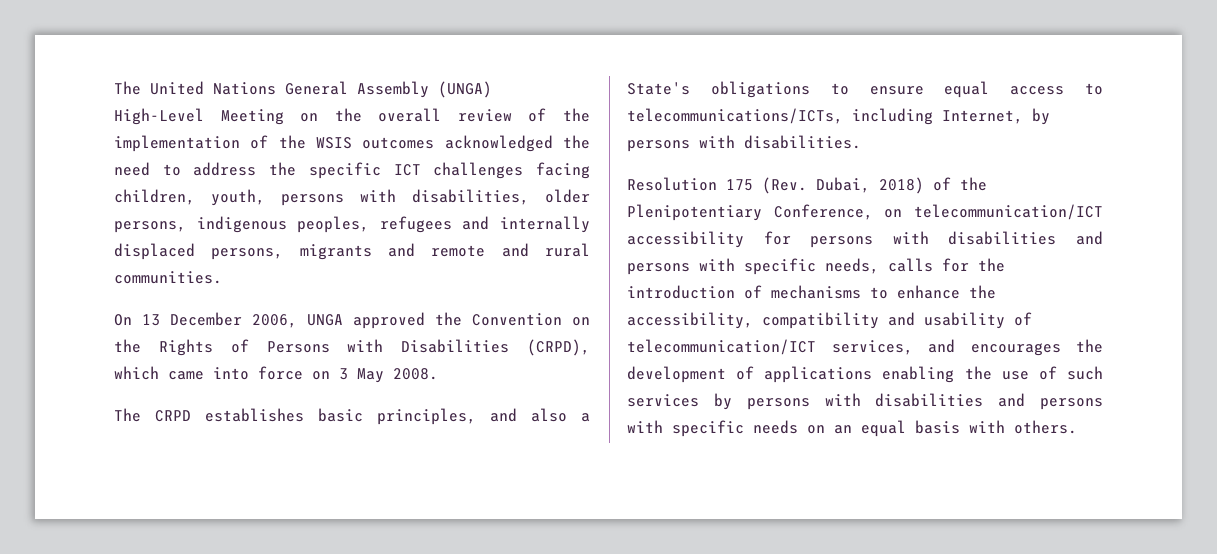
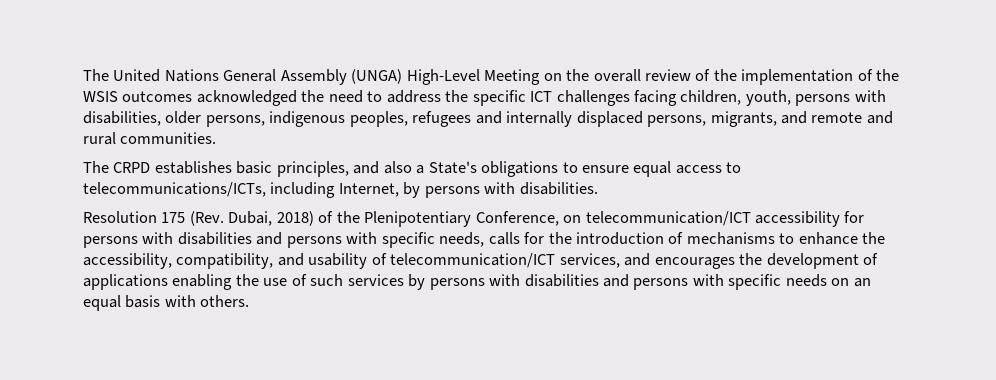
- The United Nations General Assembly (UNGA) High-Level Meeting on the overall review of the implementation of the WSIS outcomes acknowledged the need to address the specific ICT challenges facing children, youth, persons with disabilities, older persons, indigenous peoples, refugees and internally displaced persons, migrants and remote and rural communities.
+ The United Nations General Assembly (UNGA) High-Level Meeting on the overall review of the implementation of the WSIS outcomes acknowledged the need to address the specific ICT challenges facing children, youth, persons with disabilities, older persons, indigenous peoples, refugees and internally displaced persons, migrants, and remote and rural communities.
- On 13 December 2006, UNGA approved the Convention on the Rights of Persons with Disabilities (CRPD), which came into force on 3 May 2008.
- Resolution 175 (Rev. Dubai, 2018) of the Plenipotentiary Conference, on telecommunication/ICT accessibility for persons with disabilities and persons with specific needs, calls for the introduction of mechanisms to enhance the accessibility, compatibility and usability of telecommunication/ICT services, and encourages the development of applications enabling the use of such services by persons with disabilities and persons with specific needs on an equal basis with others.
+ Resolution 175 (Rev. Dubai, 2018) of the Plenipotentiary Conference, on telecommunication/ICT accessibility for persons with disabilities and persons with specific needs, calls for the introduction of mechanisms to enhance the accessibility, compatibility, and usability of telecommunication/ICT services, and encourages the development of applications enabling the use of such services by persons with disabilities and persons with specific needs on an equal basis with others.

